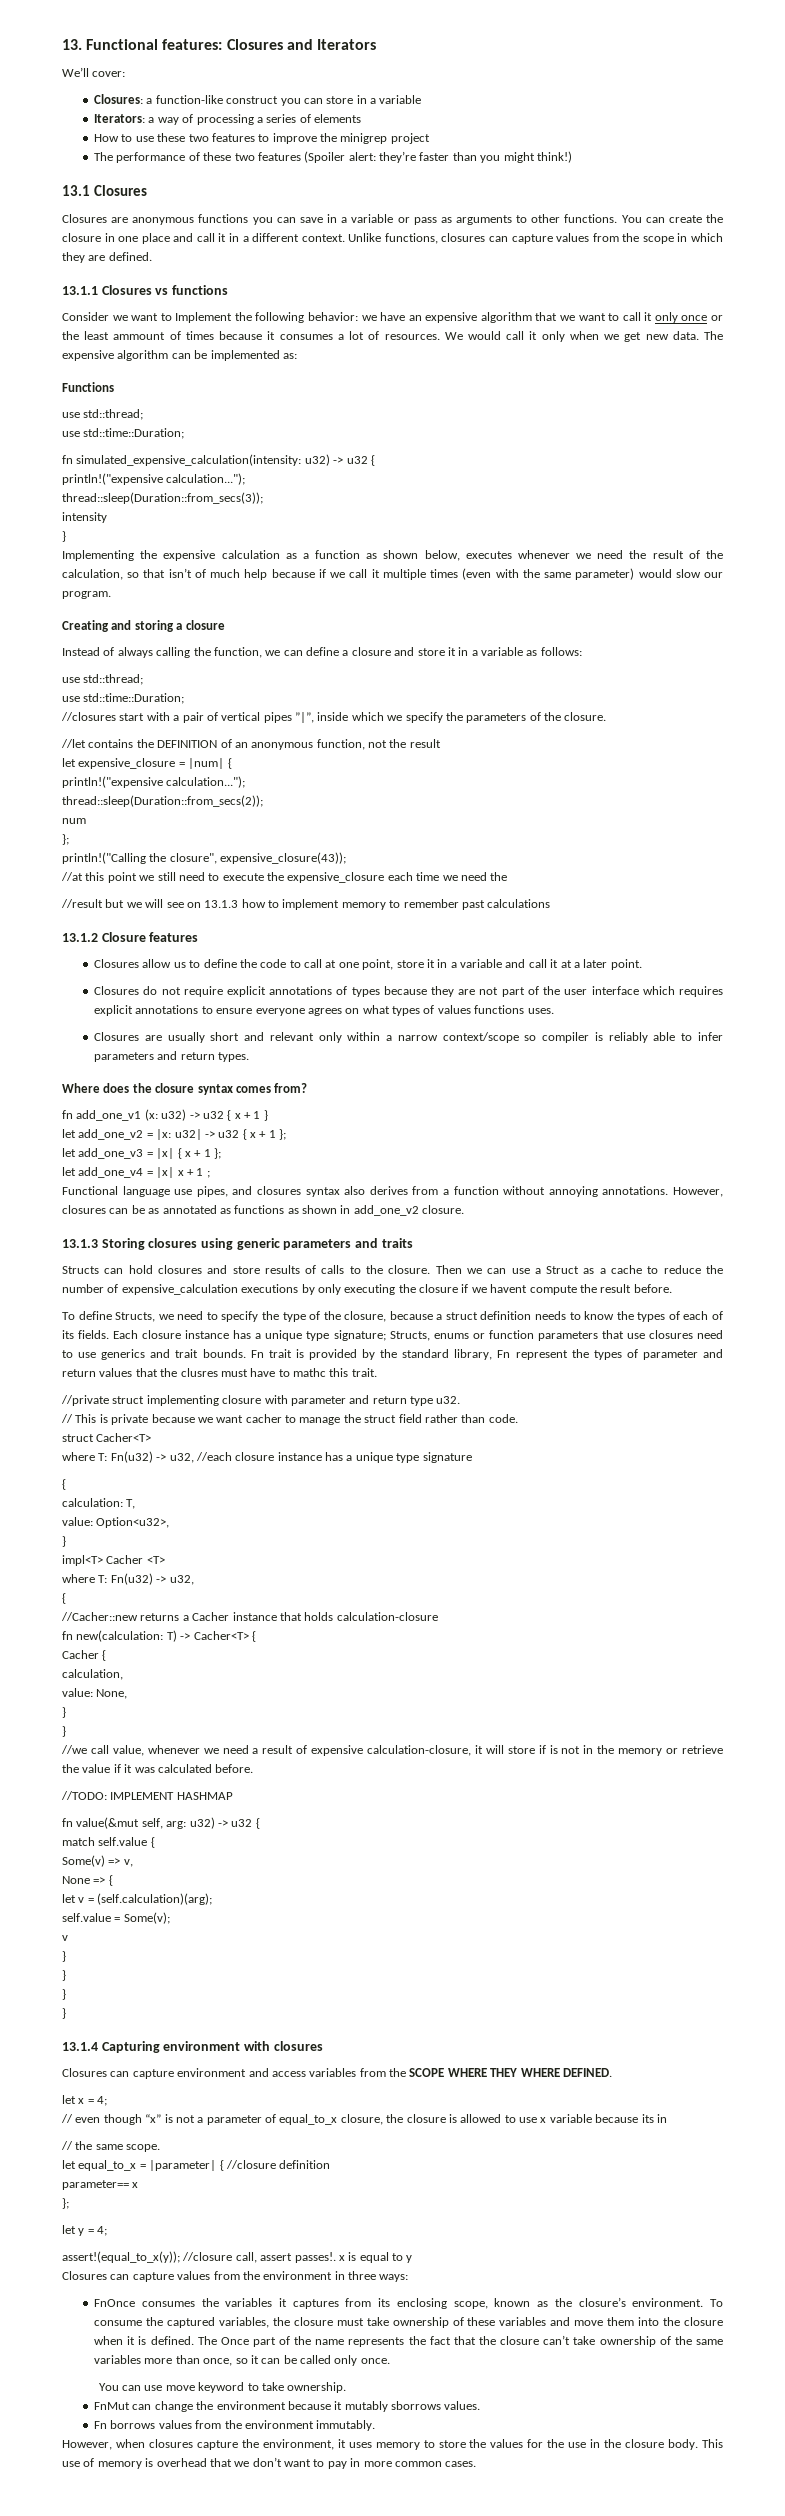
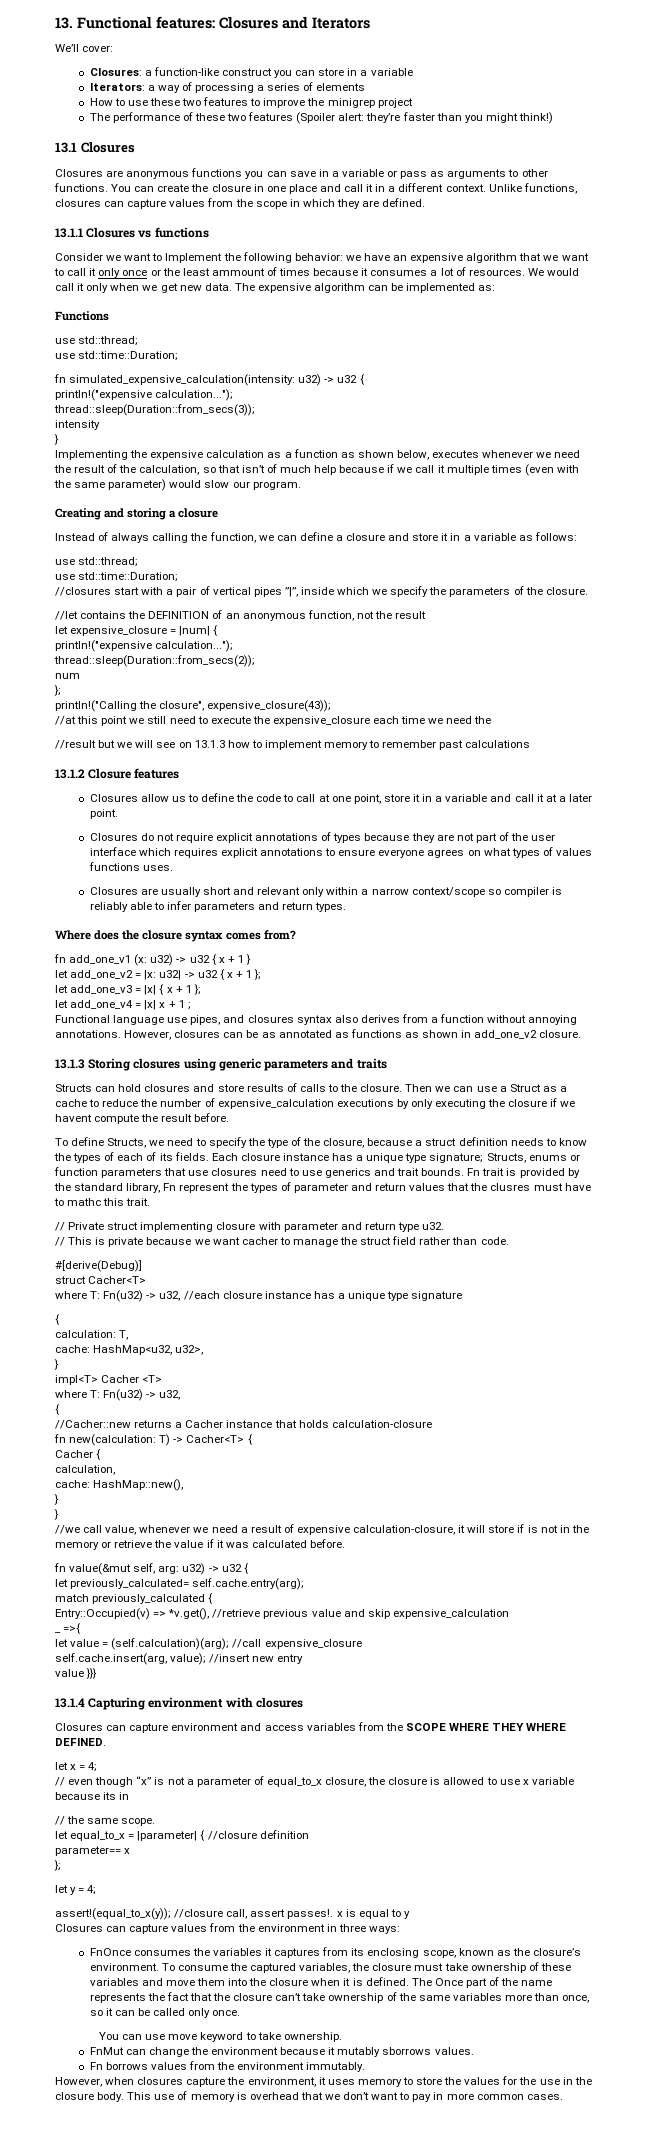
- //private struct implementing closure with parameter and return type u32.
+ // Private struct implementing closure with parameter and return type u32.
+ #[derive(Debug)]
- value: Option<u32>,
+ cache: HashMap<u32, u32>,
- value: None,
+ cache: HashMap::new(),
- //TODO: IMPLEMENT HASHMAP
+ let previously_calculated= self.cache.entry(arg);
- match self.value {
- Some(v) => v,
- None => {
- let v = (self.calculation)(arg);
- self.value = Some(v);
- v
- }
- }
- }
- }
+ match previously_calculated {
+ Entry::Occupied(v) => *v.get(), //retrieve previous value and skip expensive_calculation
+ _ =>{
+ let value = (self.calculation)(arg); //call expensive_closure
+ self.cache.insert(arg, value); //insert new entry
+ value }}}

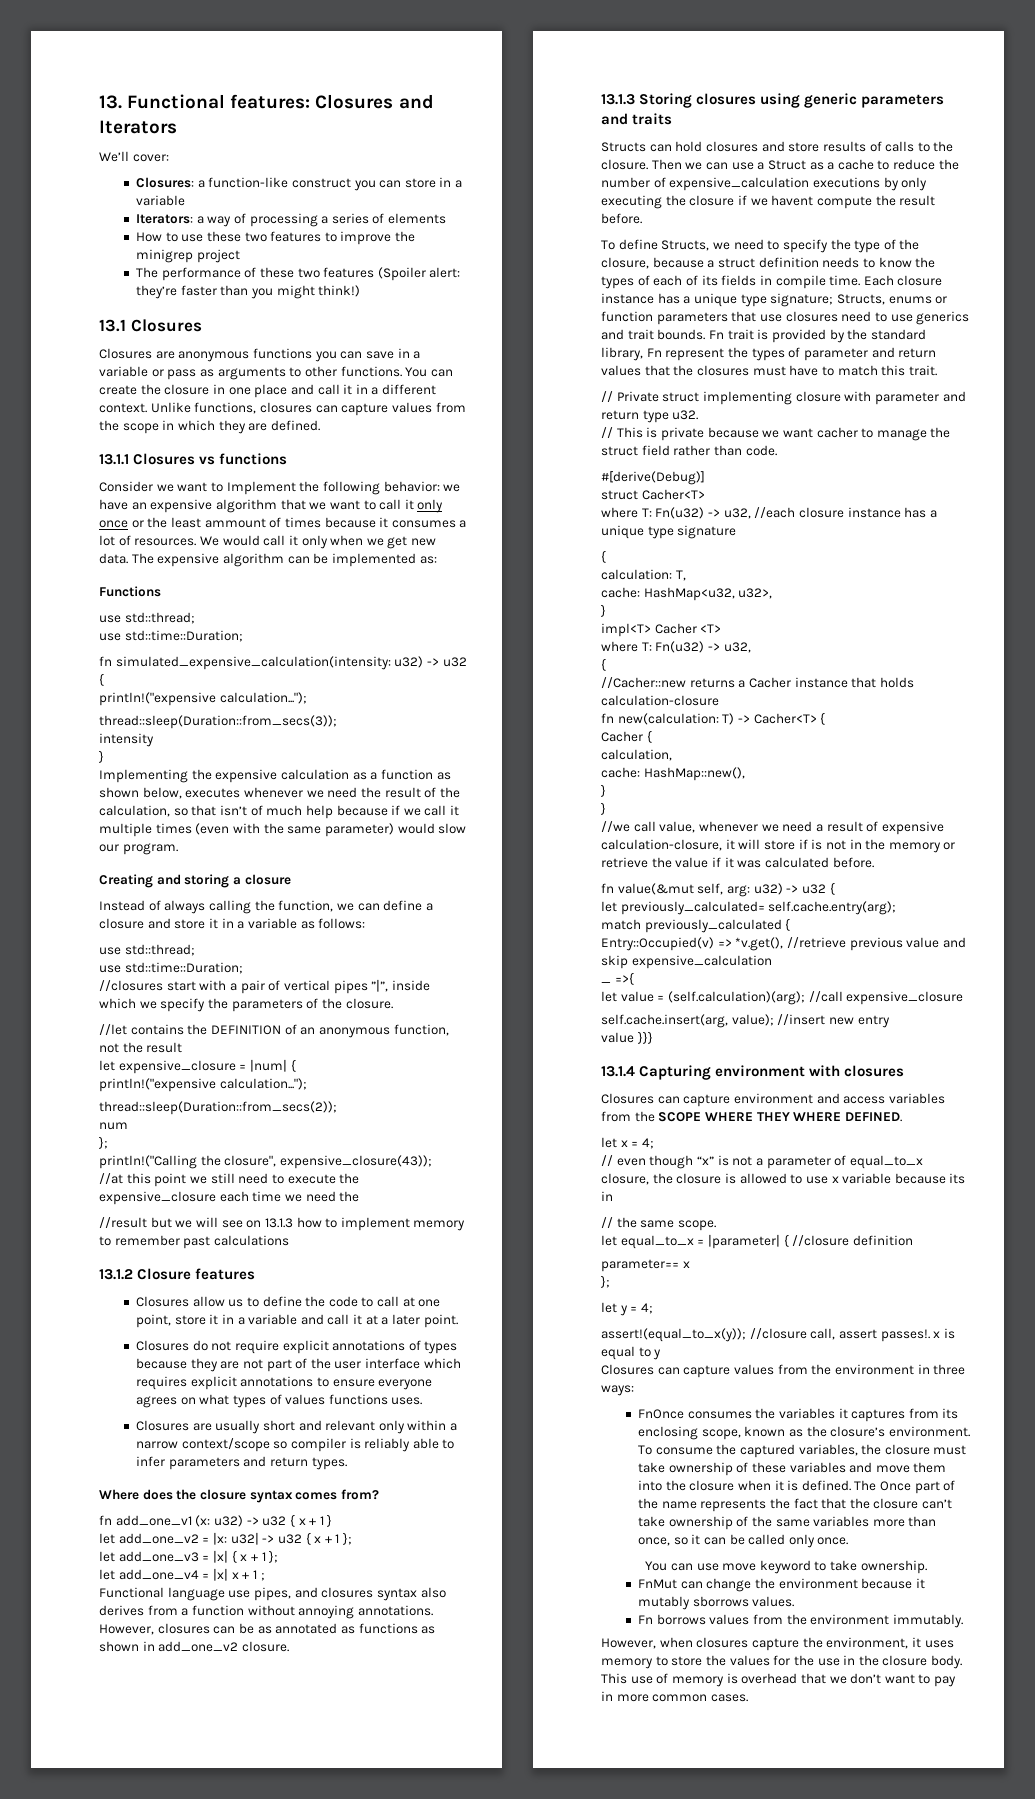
- To define Structs, we need to specify the type of the closure, because a struct definition needs to know the types of each of its fields.
+ To define Structs, we need to specify the type of the closure, because a struct definition needs to know the types of each of its fields in compile time.
- Fn trait is provided by the standard library, Fn represent the types of parameter and return values that the clusres must have to mathc this trait.
+ Fn trait is provided by the standard library, Fn represent the types of parameter and return values that the closures must have to match this trait.

